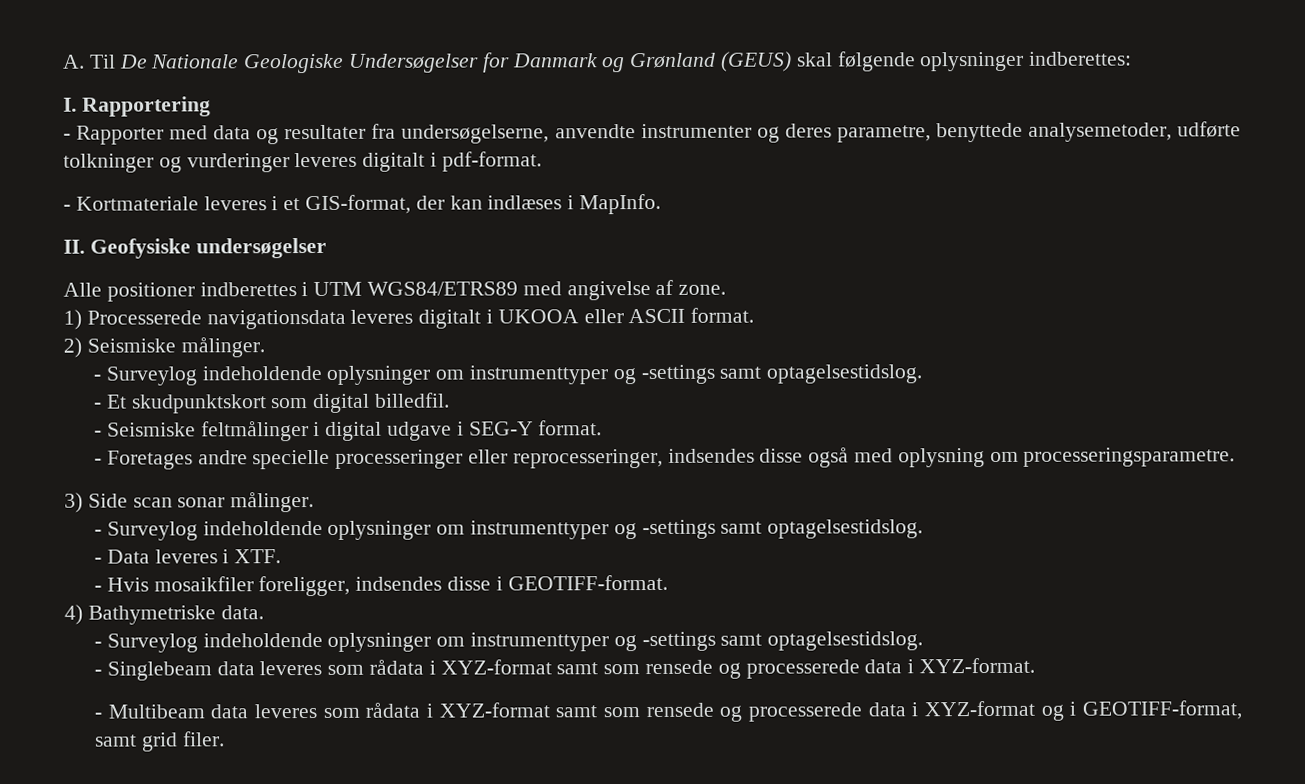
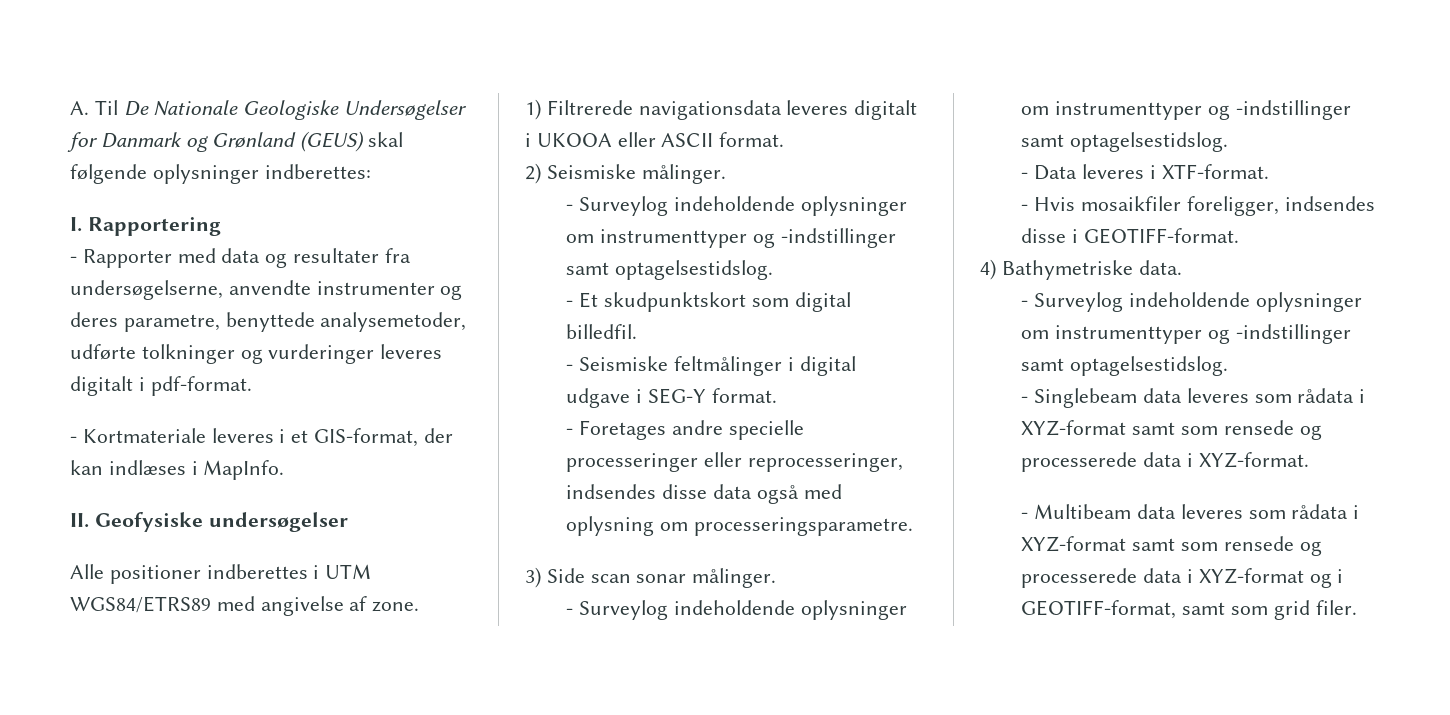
- 1) Processerede navigationsdata leveres digitalt i UKOOA eller ASCII format.
+ 1) Filtrerede navigationsdata leveres digitalt i UKOOA eller ASCII format.
  2) Seismiske målinger.
- - Surveylog indeholdende oplysninger om instrumenttyper og -settings samt optagelsestidslog.
+ - Surveylog indeholdende oplysninger om instrumenttyper og -indstillinger samt optagelsestidslog.
- - Foretages andre specielle processeringer eller reprocesseringer, indsendes disse også med oplysning om processeringsparametre.
+ - Foretages andre specielle processeringer eller reprocesseringer, indsendes disse data også med oplysning om processeringsparametre.
  3) Side scan sonar målinger.
- - Surveylog indeholdende oplysninger om instrumenttyper og -settings samt optagelsestidslog.
+ - Surveylog indeholdende oplysninger om instrumenttyper og -indstillinger samt optagelsestidslog.
- - Data leveres i XTF.
+ - Data leveres i XTF-format.
  4) Bathymetriske data.
- - Surveylog indeholdende oplysninger om instrumenttyper og -settings samt optagelsestidslog.
+ - Surveylog indeholdende oplysninger om instrumenttyper og -indstillinger samt optagelsestidslog.
- - Multibeam data leveres som rådata i XYZ-format samt som rensede og processerede data i XYZ-format og i GEOTIFF-format, samt grid filer.
+ - Multibeam data leveres som rådata i XYZ-format samt som rensede og processerede data i XYZ-format og i GEOTIFF-format, samt som grid filer.

